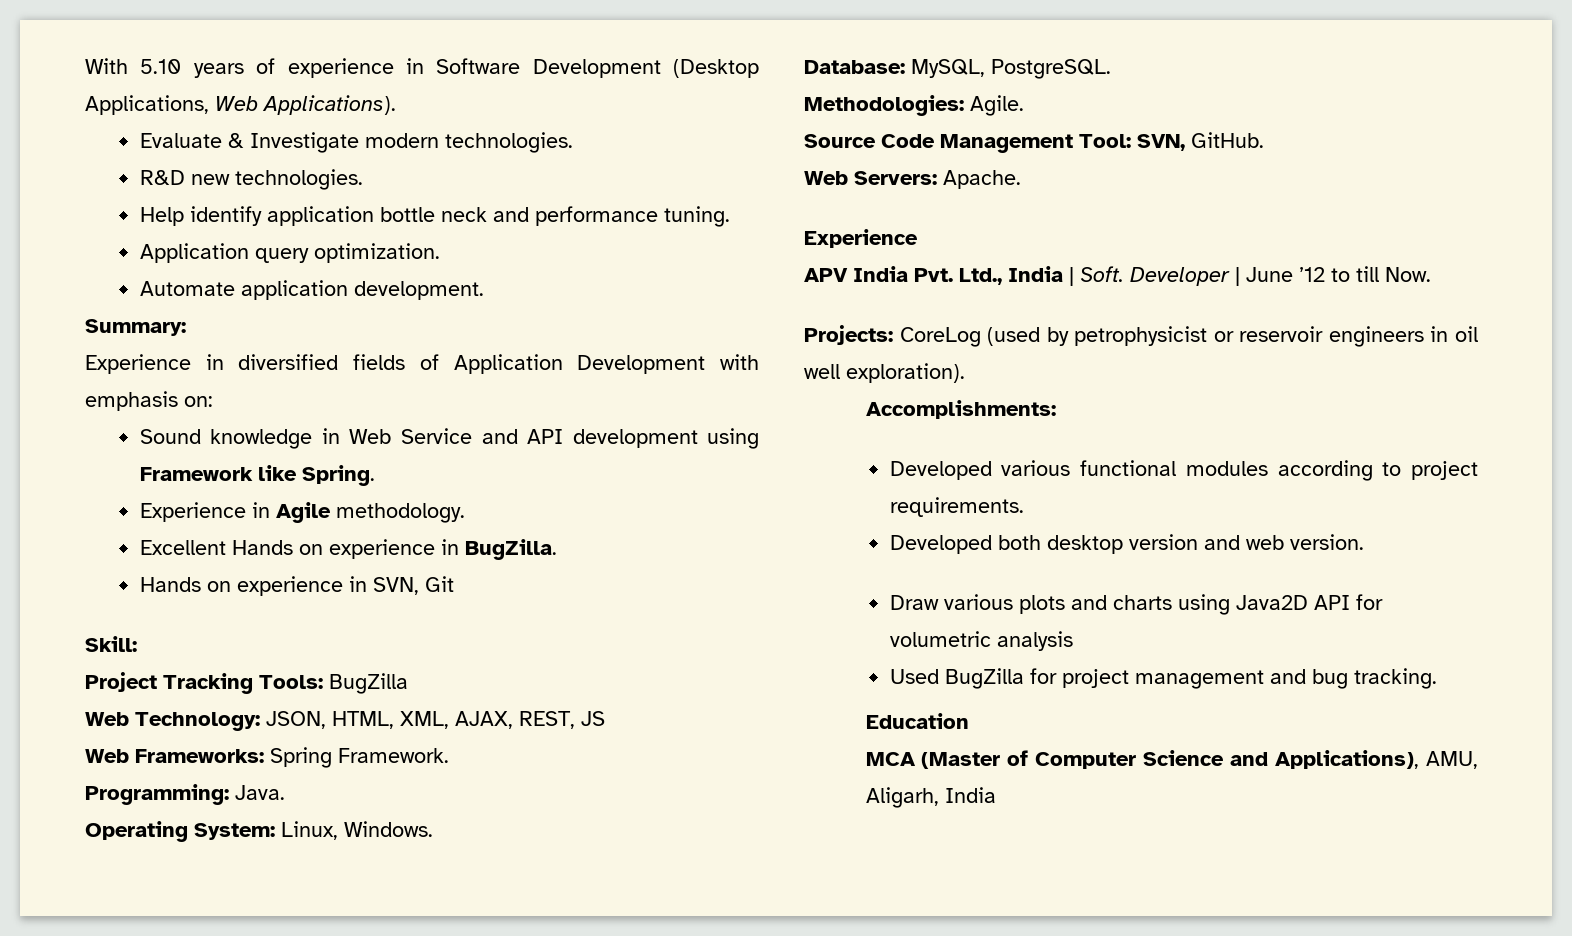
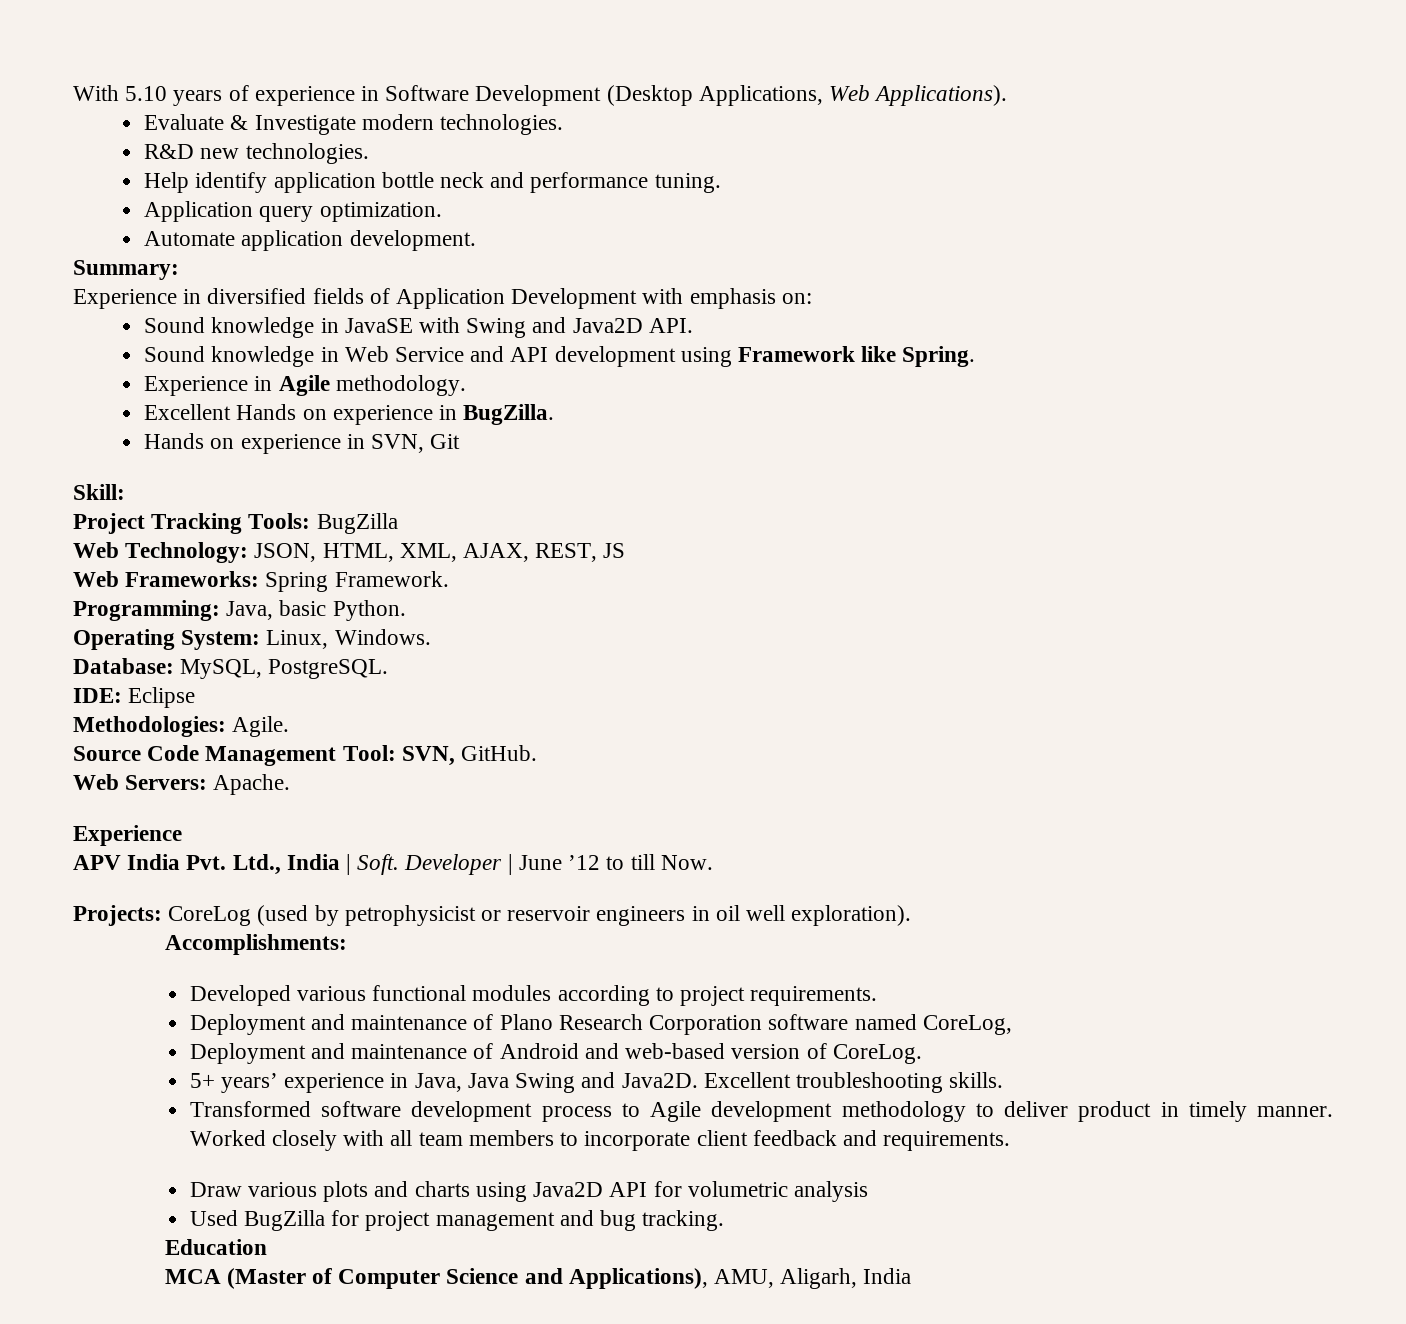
+ Sound knowledge in JavaSE with Swing and Java2D API.
- Programming: Java.
+ Programming: Java, basic Python.
+ IDE: Eclipse
- Developed both desktop version and web version.
+ Deployment and maintenance of Plano Research Corporation software named CoreLog,
+ Deployment and maintenance of Android and web-based version of CoreLog.
+ 5+ years’ experience in Java, Java Swing and Java2D. Excellent troubleshooting skills.
+ Transformed software development process to Agile development methodology to deliver product in timely manner. Worked closely with all team members to incorporate client feedback and requirements.

